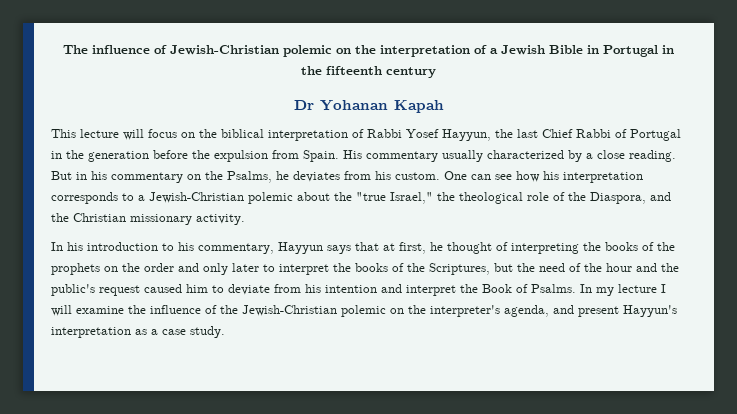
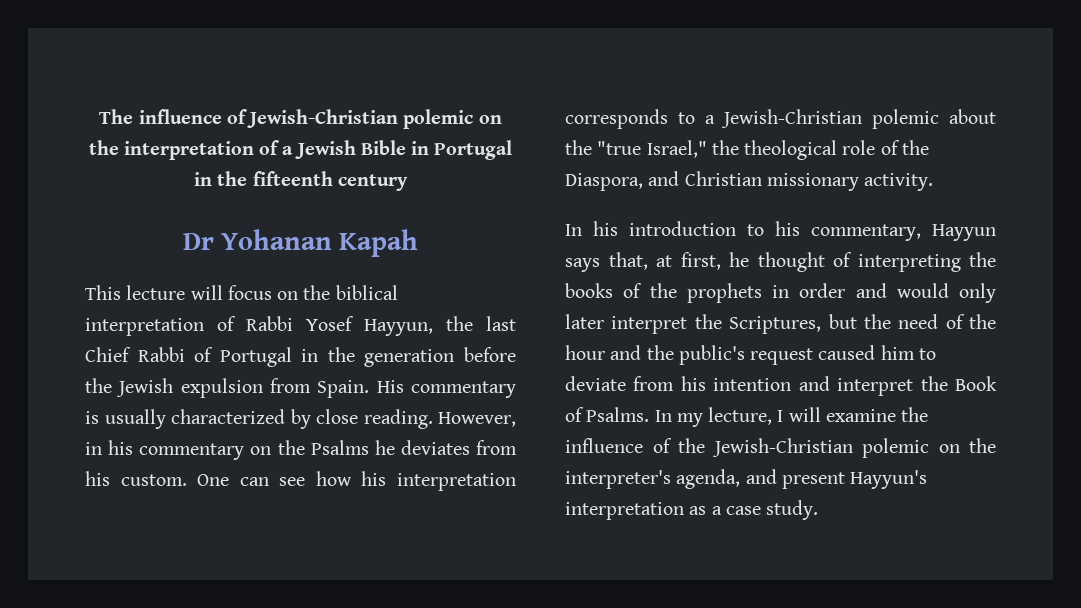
- This lecture will focus on the biblical interpretation of Rabbi Yosef Hayyun, the last Chief Rabbi of Portugal in the generation before the expulsion from Spain.
+ This lecture will focus on the biblical interpretation of Rabbi Yosef Hayyun, the last Chief Rabbi of Portugal in the generation before the Jewish expulsion from Spain.
- His commentary usually characterized by a close reading.
+ His commentary is usually characterized by close reading.
- But in his commentary on the Psalms, he deviates from his custom.
+ However, in his commentary on the Psalms he deviates from his custom.
- One can see how his interpretation corresponds to a Jewish-Christian polemic about the "true Israel," the theological role of the Diaspora, and the Christian missionary activity.
+ One can see how his interpretation corresponds to a Jewish-Christian polemic about the "true Israel," the theological role of the Diaspora, and Christian missionary activity.
- In his introduction to his commentary, Hayyun says that at first, he thought of interpreting the books of the prophets on the order and only later to interpret the books of the Scriptures, but the need of the hour and the public's request caused him to deviate from his intention and interpret the Book of Psalms.
+ In his introduction to his commentary, Hayyun says that, at first, he thought of interpreting the books of the prophets in order and would only later interpret the Scriptures, but the need of the hour and the public's request caused him to deviate from his intention and interpret the Book of Psalms.
- In my lecture I will examine the influence of the Jewish-Christian polemic on the interpreter's agenda, and present Hayyun's interpretation as a case study.
+ In my lecture, I will examine the influence of the Jewish-Christian polemic on the interpreter's agenda, and present Hayyun's interpretation as a case study.

